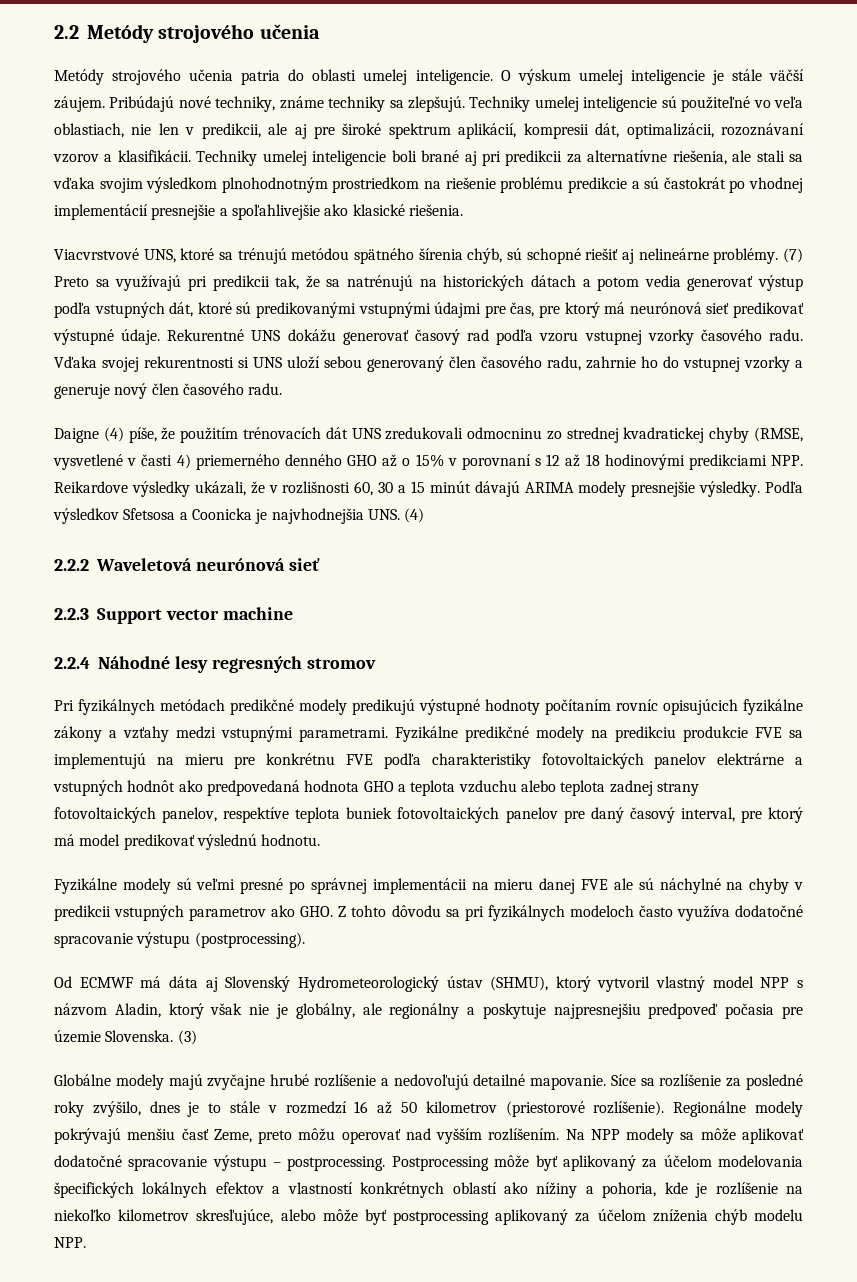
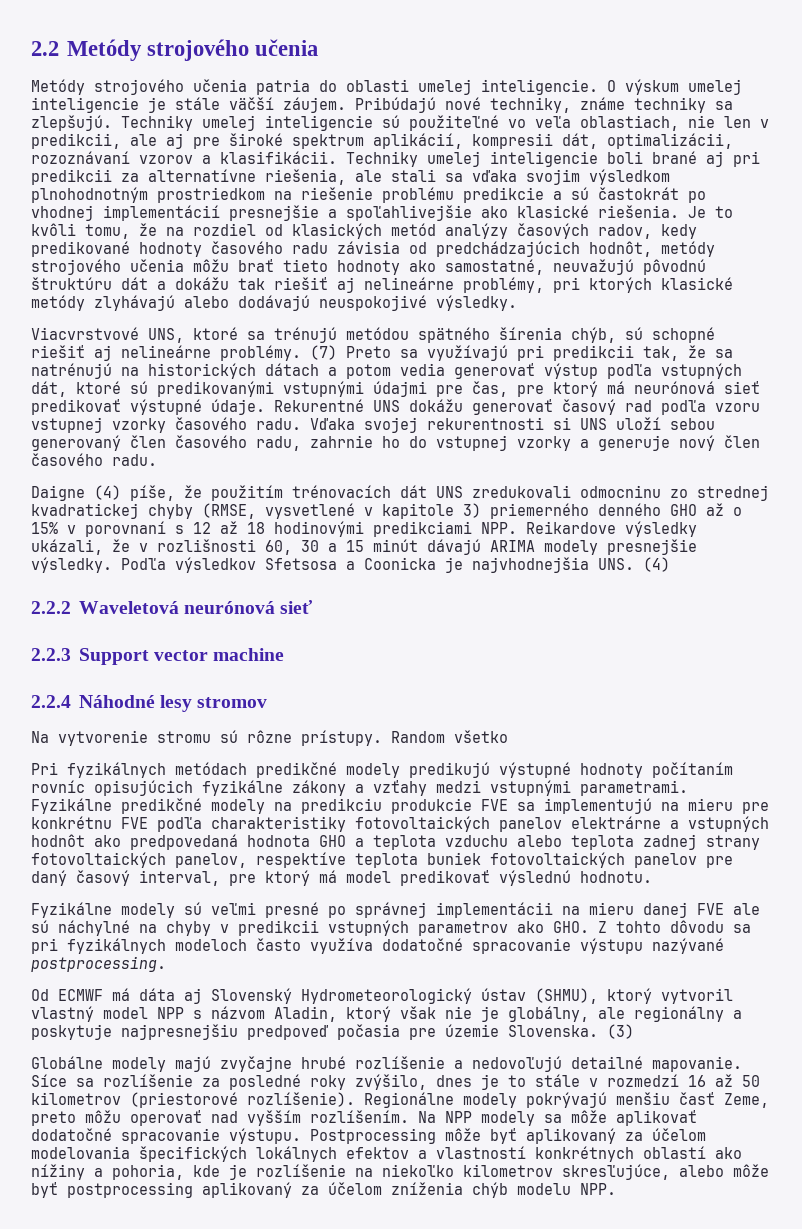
+ Je to kvôli tomu, že na rozdiel od klasických metód analýzy časových radov, kedy predikované hodnoty časového radu závisia od predchádzajúcich hodnôt, metódy strojového učenia môžu brať tieto hodnoty ako samostatné, neuvažujú pôvodnú štruktúru dát a dokážu tak riešiť aj nelineárne problémy, pri ktorých klasické metódy zlyhávajú alebo dodávajú neuspokojivé výsledky.
- Daigne (4) píše, že použitím trénovacích dát UNS zredukovali odmocninu zo strednej kvadratickej chyby (RMSE, vysvetlené v časti 4) priemerného denného GHO až o 15% v porovnaní s 12 až 18 hodinovými predikciami NPP. Reikardove výsledky ukázali, že v rozlišnosti 60, 30 a 15 minút dávajú ARIMA modely presnejšie výsledky.
+ Daigne (4) píše, že použitím trénovacích dát UNS zredukovali odmocninu zo strednej kvadratickej chyby (RMSE, vysvetlené v kapitole 3) priemerného denného GHO až o 15% v porovnaní s 12 až 18 hodinovými predikciami NPP. Reikardove výsledky ukázali, že v rozlišnosti 60, 30 a 15 minút dávajú ARIMA modely presnejšie výsledky.
- 2.2.4 Náhodné lesy regresných stromov
+ 2.2.4 Náhodné lesy stromov
+ Na vytvorenie stromu sú rôzne prístupy. Random všetko
- Fyzikálne modely sú veľmi presné po správnej implementácii na mieru danej FVE ale sú náchylné na chyby v predikcii vstupných parametrov ako GHO. Z tohto dôvodu sa pri fyzikálnych modeloch často využíva dodatočné spracovanie výstupu (postprocessing).
+ Fyzikálne modely sú veľmi presné po správnej implementácii na mieru danej FVE ale sú náchylné na chyby v predikcii vstupných parametrov ako GHO. Z tohto dôvodu sa pri fyzikálnych modeloch často využíva dodatočné spracovanie výstupu nazývané postprocessing.
- Na NPP modely sa môže aplikovať dodatočné spracovanie výstupu – postprocessing.
+ Na NPP modely sa môže aplikovať dodatočné spracovanie výstupu.

